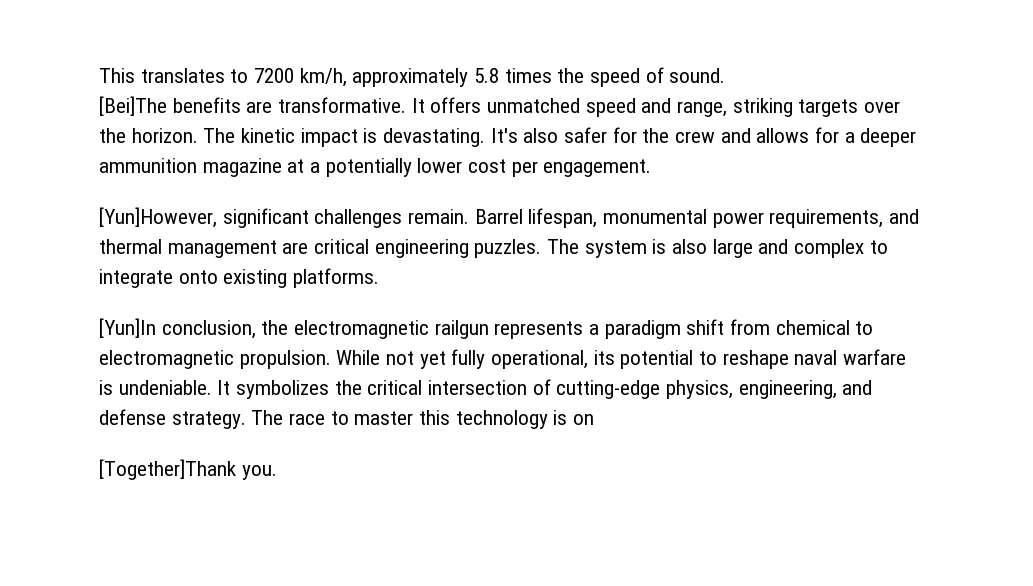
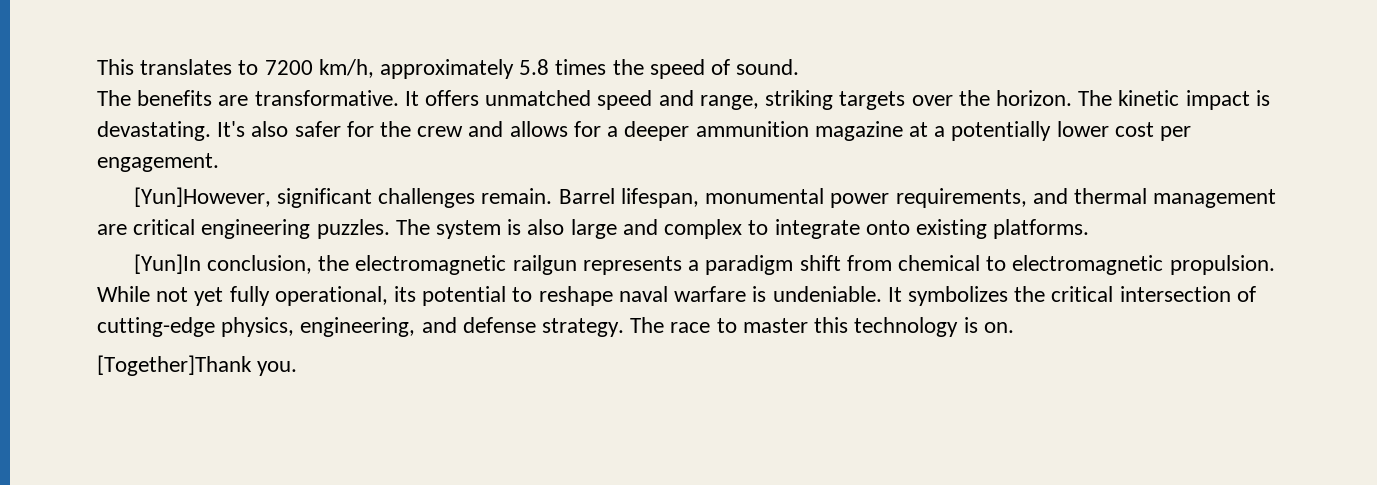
- [Bei]The benefits are transformative.
+ The benefits are transformative.
- The race to master this technology is on
+ The race to master this technology is on.

